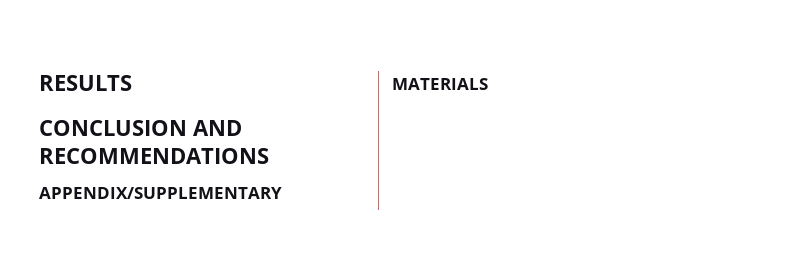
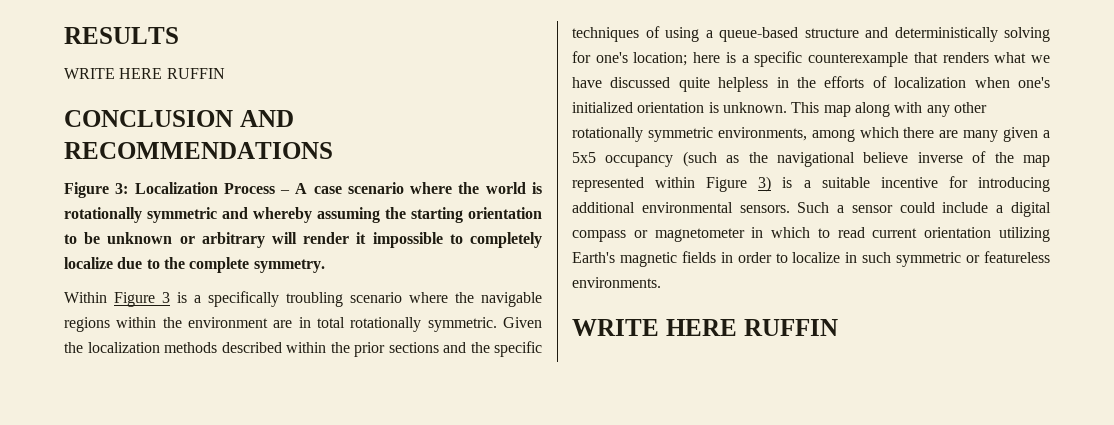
  RESULTS
+ WRITE HERE RUFFIN
- APPENDIX/SUPPLEMENTARY MATERIALS
+ Figure 3: Localization Process – A case scenario where the world is rotationally symmetric and whereby assuming the starting orientation to be unknown or arbitrary will render it impossible to completely localize due to the complete symmetry.
+ Within Figure 3 is a specifically troubling scenario where the navigable regions within the environment are in total rotationally symmetric. Given the localization methods described within the prior sections and the specific techniques of using a queue-based structure and deterministically solving for one's location; here is a specific counterexample that renders what we have discussed quite helpless in the efforts of localization when one's initialized orientation is unknown. This map along with any other rotationally symmetric environments, among which there are many given a 5x5 occupancy (such as the navigational believe inverse of the map represented within Figure 3) is a suitable incentive for introducing additional environmental sensors. Such a sensor could include a digital compass or magnetometer in which to read current orientation utilizing Earth's magnetic fields in order to localize in such symmetric or featureless environments.
+ WRITE HERE RUFFIN

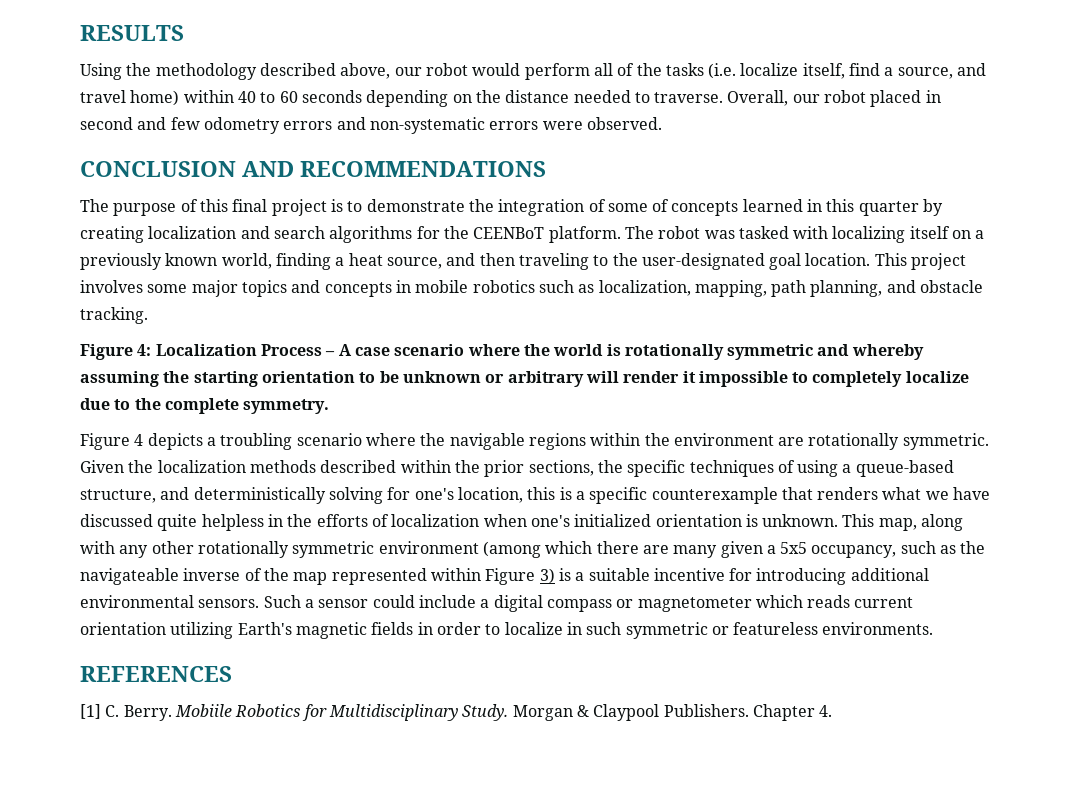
  RESULTS
- WRITE HERE RUFFIN
+ Using the methodology described above, our robot would perform all of the tasks (i.e. localize itself, find a source, and travel home) within 40 to 60 seconds depending on the distance needed to traverse. Overall, our robot placed in second and few odometry errors and non-systematic errors were observed.
  CONCLUSION AND RECOMMENDATIONS
- Figure 3: Localization Process – A case scenario where the world is rotationally symmetric and whereby assuming the starting orientation to be unknown or arbitrary will render it impossible to completely localize due to the complete symmetry.
+ The purpose of this final project is to demonstrate the integration of some of concepts learned in this quarter by creating localization and search algorithms for the CEENBoT platform. The robot was tasked with localizing itself on a previously known world, finding a heat source, and then traveling to the user-designated goal location. This project involves some major topics and concepts in mobile robotics such as localization, mapping, path planning, and obstacle tracking.
+ Figure 4: Localization Process – A case scenario where the world is rotationally symmetric and whereby assuming the starting orientation to be unknown or arbitrary will render it impossible to completely localize due to the complete symmetry.
- Within Figure 3 is a specifically troubling scenario where the navigable regions within the environment are in total rotationally symmetric.
+ Figure 4 depicts a troubling scenario where the navigable regions within the environment are rotationally symmetric.
- Given the localization methods described within the prior sections and the specific techniques of using a queue-based structure and deterministically solving for one's location; here is a specific counterexample that renders what we have discussed quite helpless in the efforts of localization when one's initialized orientation is unknown.
+ Given the localization methods described within the prior sections, the specific techniques of using a queue-based structure, and deterministically solving for one's location, this is a specific counterexample that renders what we have discussed quite helpless in the efforts of localization when one's initialized orientation is unknown.
- This map along with any other rotationally symmetric environments, among which there are many given a 5x5 occupancy (such as the navigational believe inverse of the map represented within Figure 3) is a suitable incentive for introducing additional environmental sensors.
+ This map, along with any other rotationally symmetric environment (among which there are many given a 5x5 occupancy, such as the navigateable inverse of the map represented within Figure 3) is a suitable incentive for introducing additional environmental sensors.
- Such a sensor could include a digital compass or magnetometer in which to read current orientation utilizing Earth's magnetic fields in order to localize in such symmetric or featureless environments.
- WRITE HERE RUFFIN
+ Such a sensor could include a digital compass or magnetometer which reads current orientation utilizing Earth's magnetic fields in order to localize in such symmetric or featureless environments.
+ REFERENCES
+ [1] C. Berry. Mobiile Robotics for Multidisciplinary Study. Morgan & Claypool Publishers. Chapter 4.

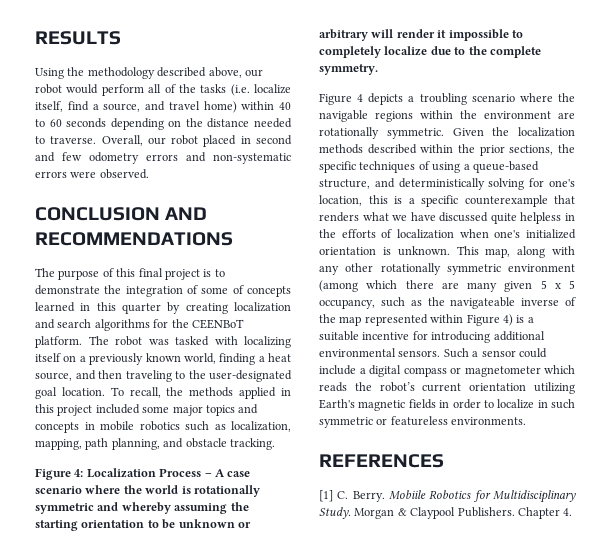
- This project involves some major topics and concepts in mobile robotics such as localization, mapping, path planning, and obstacle tracking.
+ To recall, the methods applied in this project included some major topics and concepts in mobile robotics such as localization, mapping, path planning, and obstacle tracking.
- This map, along with any other rotationally symmetric environment (among which there are many given a 5x5 occupancy, such as the navigateable inverse of the map represented within Figure 3) is a suitable incentive for introducing additional environmental sensors.
+ This map, along with any other rotationally symmetric environment (among which there are many given 5 x 5 occupancy, such as the navigateable inverse of the map represented within Figure 4) is a suitable incentive for introducing additional environmental sensors.
- Such a sensor could include a digital compass or magnetometer which reads current orientation utilizing Earth's magnetic fields in order to localize in such symmetric or featureless environments.
+ Such a sensor could include a digital compass or magnetometer which reads the robot’s current orientation utilizing Earth's magnetic fields in order to localize in such symmetric or featureless environments.

